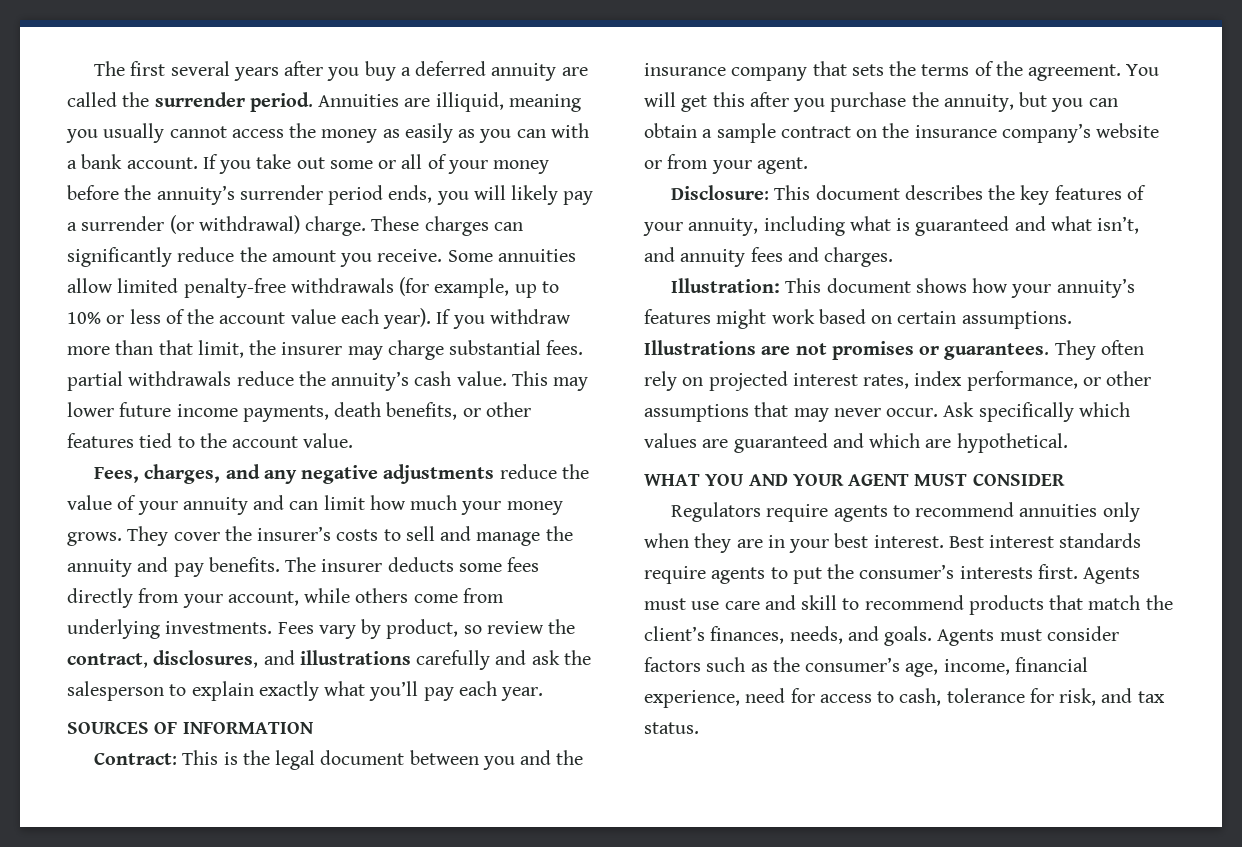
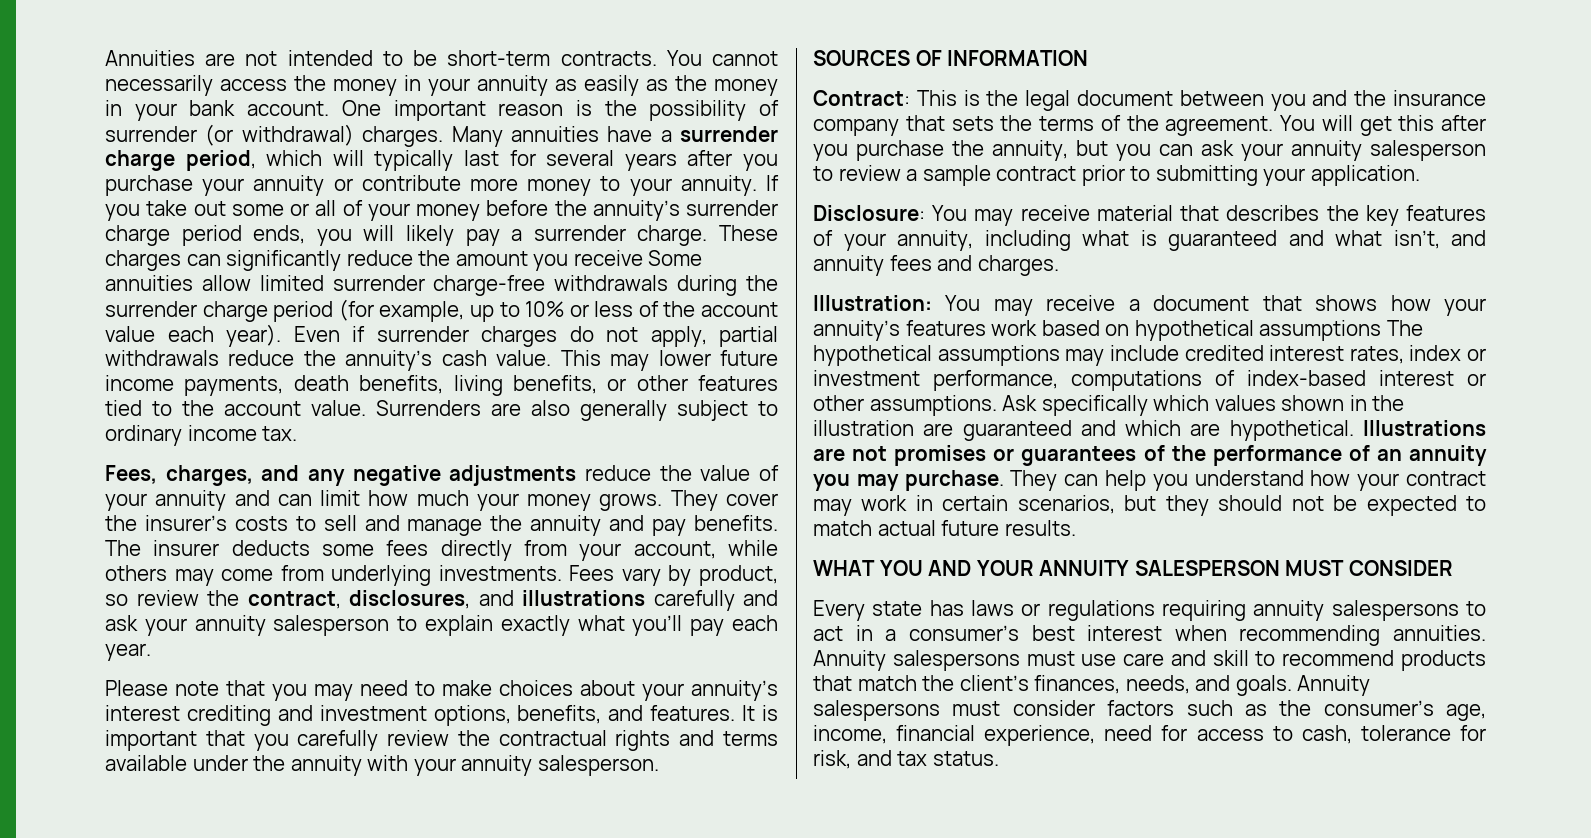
- The first several years after you buy a deferred annuity are called the surrender period. Annuities are illiquid, meaning you usually cannot access the money as easily as you can with a bank account.
+ Annuities are not intended to be short-term contracts. You cannot necessarily access the money in your annuity as easily as the money in your bank account. One important reason is the possibility of surrender (or withdrawal) charges. Many annuities have a surrender charge period, which will typically last for several years after you purchase your annuity or contribute more money to your annuity.
- If you take out some or all of your money before the annuity’s surrender period ends, you will likely pay a surrender (or withdrawal) charge.
+ If you take out some or all of your money before the annuity’s surrender charge period ends, you will likely pay a surrender charge.
- These charges can significantly reduce the amount you receive. Some annuities allow limited penalty-free withdrawals (for example, up to 10% or less of the account value each year).
+ These charges can significantly reduce the amount you receive Some annuities allow limited surrender charge-free withdrawals during the surrender charge period (for example, up to 10% or less of the account value each year).
- If you withdraw more than that limit, the insurer may charge substantial fees. partial withdrawals reduce the annuity’s cash value.
+ Even if surrender charges do not apply, partial withdrawals reduce the annuity’s cash value.
- This may lower future income payments, death benefits, or other features tied to the account value.
+ This may lower future income payments, death benefits, living benefits, or other features tied to the account value. Surrenders are also generally subject to ordinary income tax.
- The insurer deducts some fees directly from your account, while others come from underlying investments.
+ The insurer deducts some fees directly from your account, while others may come from underlying investments.
- Fees vary by product, so review the contract, disclosures, and illustrations carefully and ask the salesperson to explain exactly what you’ll pay each year.
+ Fees vary by product, so review the contract, disclosures, and illustrations carefully and ask your annuity salesperson to explain exactly what you’ll pay each year.
+ Please note that you may need to make choices about your annuity’s interest crediting and investment options, benefits, and features. It is important that you carefully review the contractual rights and terms available under the annuity with your annuity salesperson.
- You will get this after you purchase the annuity, but you can obtain a sample contract on the insurance company’s website or from your agent.
- Disclosure: This document describes the key features of your annuity, including what is guaranteed and what isn’t, and annuity fees and charges.
+ You will get this after you purchase the annuity, but you can ask your annuity salesperson to review a sample contract prior to submitting your application.
+ Disclosure: You may receive material that describes the key features of your annuity, including what is guaranteed and what isn’t, and annuity fees and charges.
- Illustration: This document shows how your annuity’s features might work based on certain assumptions. Illustrations are not promises or guarantees. They often rely on projected interest rates, index performance, or other assumptions that may never occur. Ask specifically which values are guaranteed and which are hypothetical.
+ Illustration: You may receive a document that shows how your annuity’s features work based on hypothetical assumptions The hypothetical assumptions may include credited interest rates, index or investment performance, computations of index-based interest or other assumptions. Ask specifically which values shown in the illustration are guaranteed and which are hypothetical. Illustrations are not promises or guarantees of the performance of an annuity you may purchase. They can help you understand how your contract may work in certain scenarios, but they should not be expected to match actual future results.
- WHAT YOU AND YOUR AGENT MUST CONSIDER
+ WHAT YOU AND YOUR ANNUITY SALESPERSON MUST CONSIDER
- Regulators require agents to recommend annuities only when they are in your best interest. Best interest standards require agents to put the consumer’s interests first. Agents must use care and skill to recommend products that match the client’s finances, needs, and goals.
+ Every state has laws or regulations requiring annuity salespersons to act in a consumer’s best interest when recommending annuities. Annuity salespersons must use care and skill to recommend products that match the client’s finances, needs, and goals.
- Agents must consider factors such as the consumer’s age, income, financial experience, need for access to cash, tolerance for risk, and tax status.
+ Annuity salespersons must consider factors such as the consumer’s age, income, financial experience, need for access to cash, tolerance for risk, and tax status.

